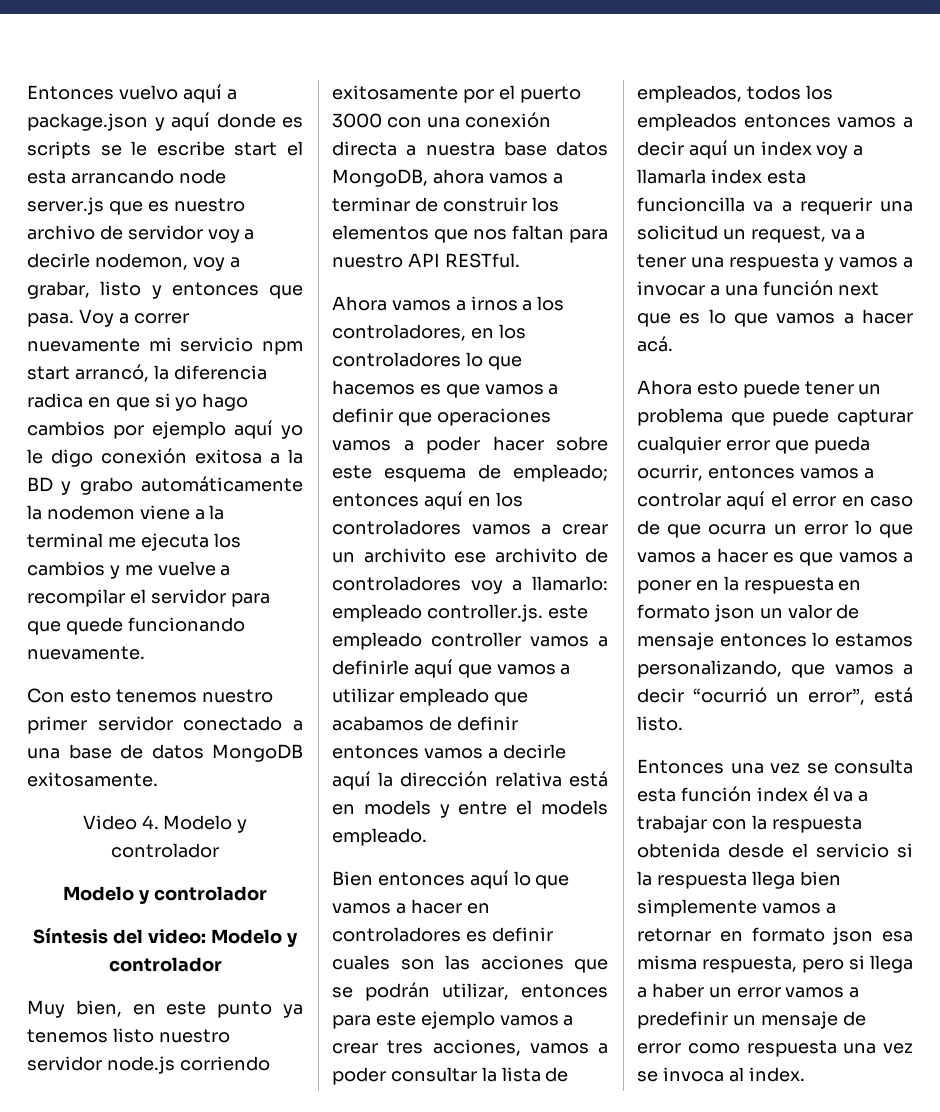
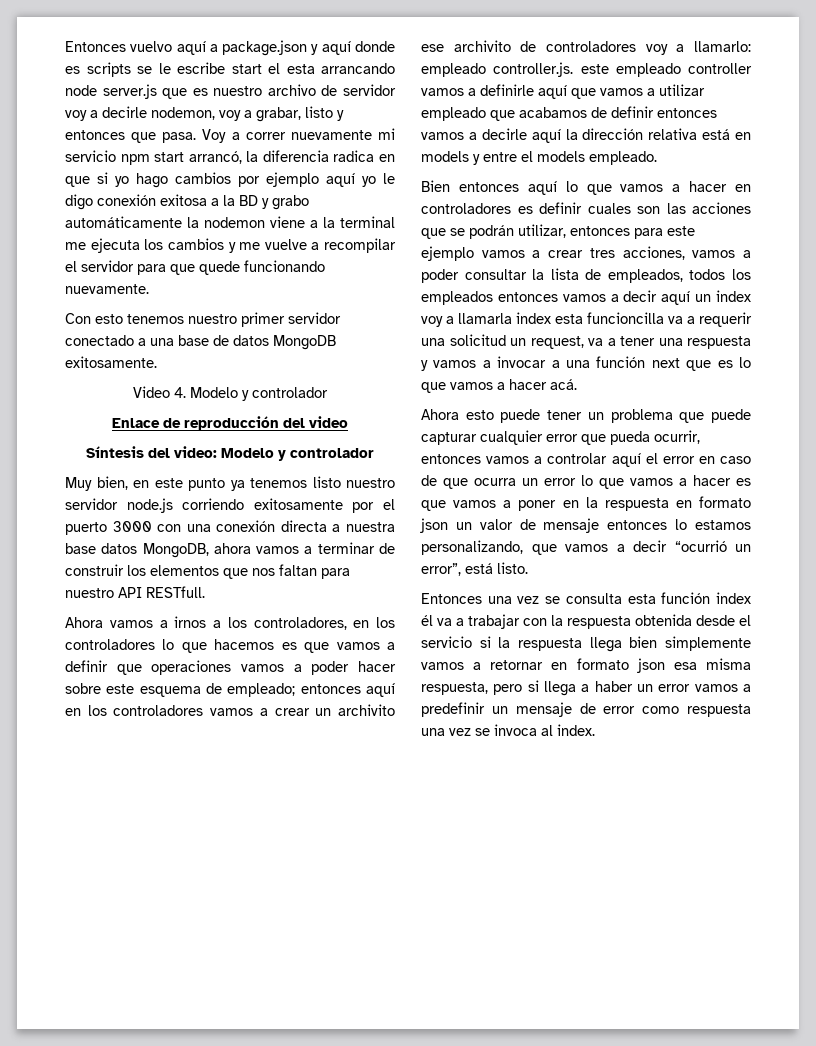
  Video 4. Modelo y controlador
- Modelo y controlador
+ Enlace de reproducción del video
- Muy bien, en este punto ya tenemos listo nuestro servidor node.js corriendo exitosamente por el puerto 3000 con una conexión directa a nuestra base datos MongoDB, ahora vamos a terminar de construir los elementos que nos faltan para nuestro API RESTful.
+ Muy bien, en este punto ya tenemos listo nuestro servidor node.js corriendo exitosamente por el puerto 3000 con una conexión directa a nuestra base datos MongoDB, ahora vamos a terminar de construir los elementos que nos faltan para nuestro API RESTfull.

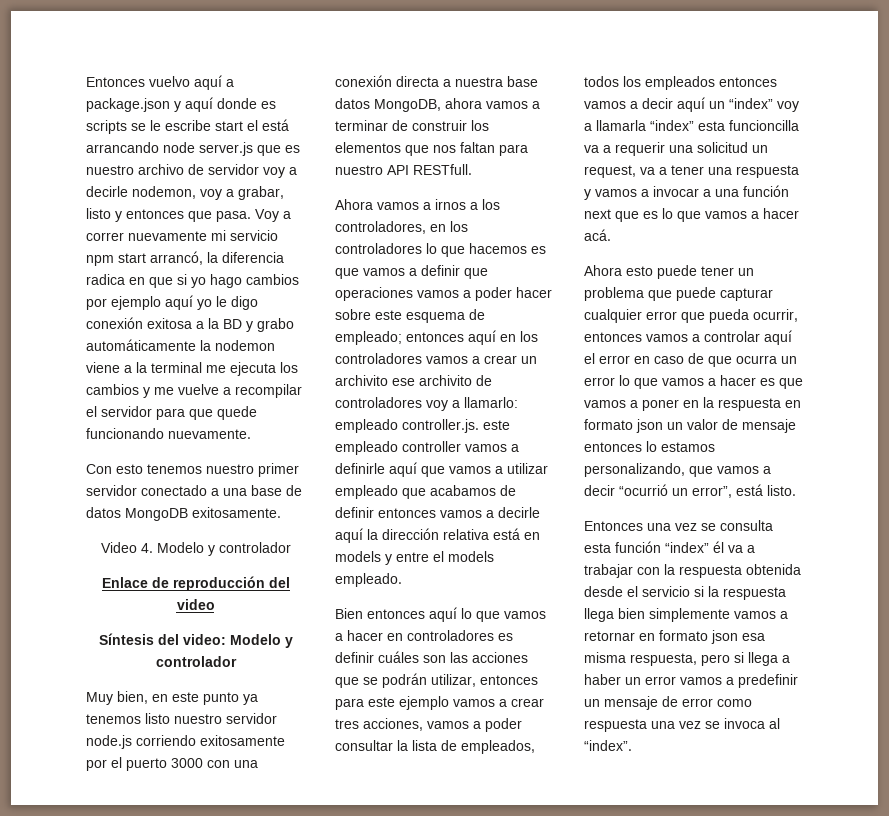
- Entonces vuelvo aquí a package.json y aquí donde es scripts se le escribe start el esta arrancando node server.js que es nuestro archivo de servidor voy a decirle nodemon, voy a grabar, listo y entonces que pasa.
+ Entonces vuelvo aquí a package.json y aquí donde es scripts se le escribe start el está arrancando node server.js que es nuestro archivo de servidor voy a decirle nodemon, voy a grabar, listo y entonces que pasa.
- Bien entonces aquí lo que vamos a hacer en controladores es definir cuales son las acciones que se podrán utilizar, entonces para este ejemplo vamos a crear tres acciones, vamos a poder consultar la lista de empleados, todos los empleados entonces vamos a decir aquí un index voy a llamarla index esta funcioncilla va a requerir una solicitud un request, va a tener una respuesta y vamos a invocar a una función next que es lo que vamos a hacer acá.
+ Bien entonces aquí lo que vamos a hacer en controladores es definir cuáles son las acciones que se podrán utilizar, entonces para este ejemplo vamos a crear tres acciones, vamos a poder consultar la lista de empleados, todos los empleados entonces vamos a decir aquí un “index” voy a llamarla “index” esta funcioncilla va a requerir una solicitud un request, va a tener una respuesta y vamos a invocar a una función next que es lo que vamos a hacer acá.
- Entonces una vez se consulta esta función index él va a trabajar con la respuesta obtenida desde el servicio si la respuesta llega bien simplemente vamos a retornar en formato json esa misma respuesta, pero si llega a haber un error vamos a predefinir un mensaje de error como respuesta una vez se invoca al index.
+ Entonces una vez se consulta esta función “index” él va a trabajar con la respuesta obtenida desde el servicio si la respuesta llega bien simplemente vamos a retornar en formato json esa misma respuesta, pero si llega a haber un error vamos a predefinir un mensaje de error como respuesta una vez se invoca al “index”.

